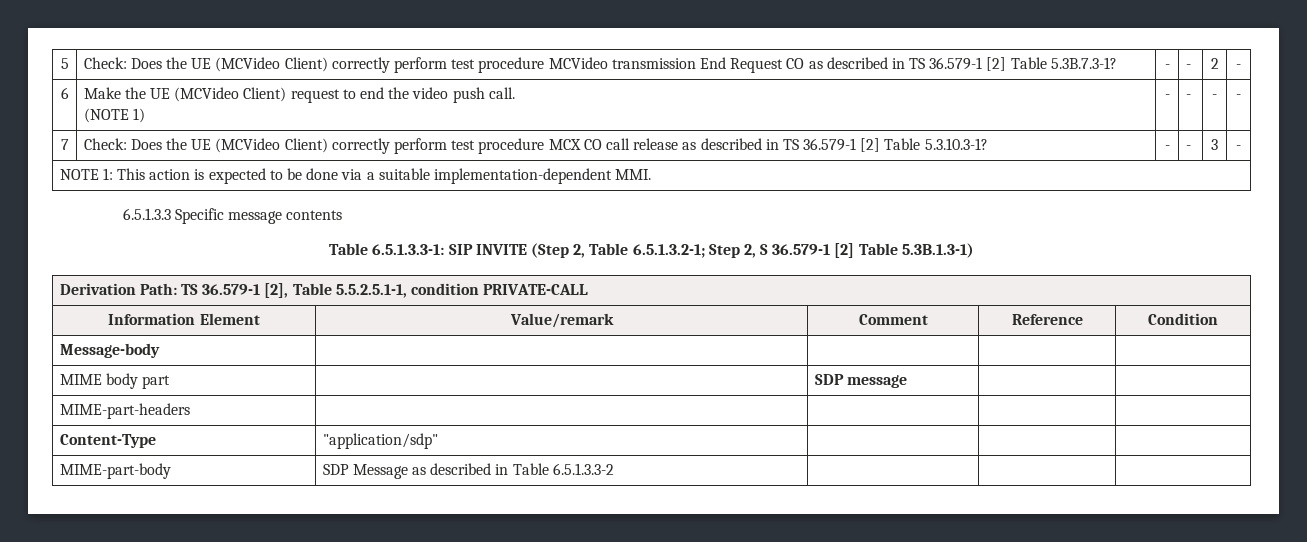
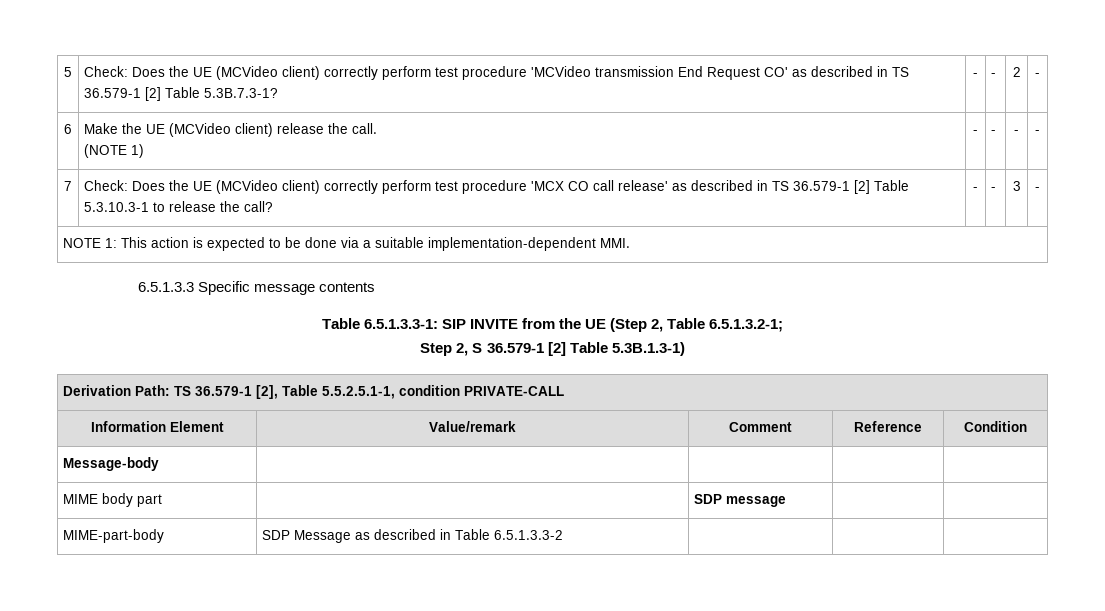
- 5 | Check: Does the UE (MCVideo Client) correctly perform test procedure MCVideo transmission End Request CO as described in TS 36.579-1 [2] Table 5.3B.7.3-1? | - | - | 2 | -
+ 5 | Check: Does the UE (MCVideo client) correctly perform test procedure 'MCVideo transmission End Request CO' as described in TS 36.579-1 [2] Table 5.3B.7.3-1? | - | - | 2 | -
- 6 | Make the UE (MCVideo Client) request to end the video push call.
+ 6 | Make the UE (MCVideo client) release the call.
- 7 | Check: Does the UE (MCVideo Client) correctly perform test procedure MCX CO call release as described in TS 36.579-1 [2] Table 5.3.10.3-1? | - | - | 3 | -
+ 7 | Check: Does the UE (MCVideo client) correctly perform test procedure 'MCX CO call release' as described in TS 36.579-1 [2] Table 5.3.10.3-1 to release the call? | - | - | 3 | -
- Table 6.5.1.3.3-1: SIP INVITE (Step 2, Table 6.5.1.3.2-1; Step 2, S 36.579-1 [2] Table 5.3B.1.3-1)
+ Table 6.5.1.3.3-1: SIP INVITE from the UE (Step 2, Table 6.5.1.3.2-1;
+ Step 2, S 36.579-1 [2] Table 5.3B.1.3-1)
- MIME-part-headers | | | |
- Content-Type | "application/sdp" | | |

